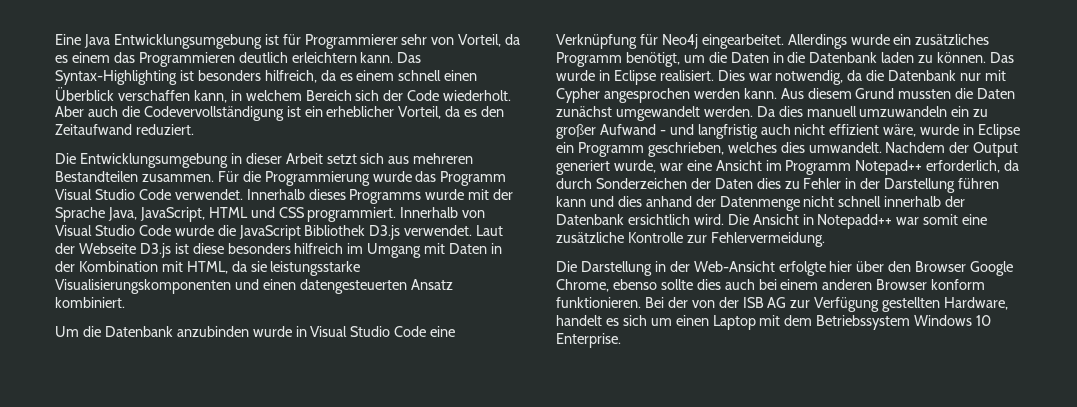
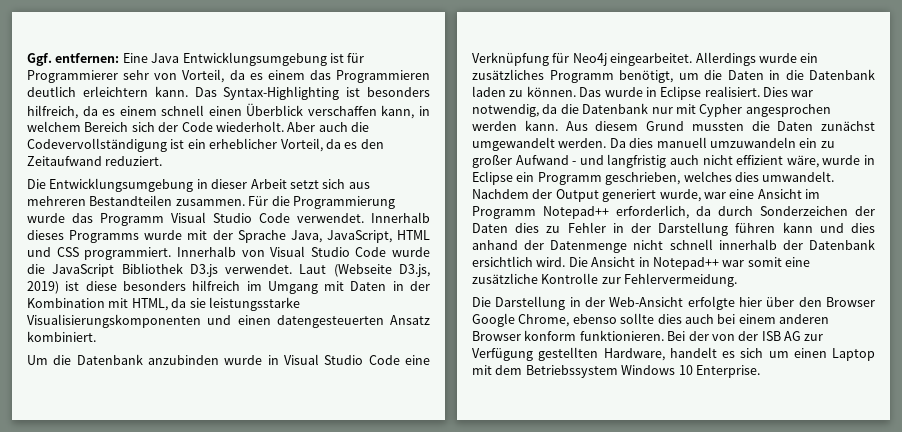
- Eine Java Entwicklungsumgebung ist für Programmierer sehr von Vorteil, da es einem das Programmieren deutlich erleichtern kann.
+ Ggf. entfernen: Eine Java Entwicklungsumgebung ist für Programmierer sehr von Vorteil, da es einem das Programmieren deutlich erleichtern kann.
- Laut der Webseite D3.js ist diese besonders hilfreich im Umgang mit Daten in der Kombination mit HTML, da sie leistungsstarke Visualisierungskomponenten und einen datengesteuerten Ansatz kombiniert.
+ Laut (Webseite D3.js, 2019) ist diese besonders hilfreich im Umgang mit Daten in der Kombination mit HTML, da sie leistungsstarke Visualisierungskomponenten und einen datengesteuerten Ansatz kombiniert.
- Die Ansicht in Notepadd++ war somit eine zusätzliche Kontrolle zur Fehlervermeidung.
+ Die Ansicht in Notepad++ war somit eine zusätzliche Kontrolle zur Fehlervermeidung.

